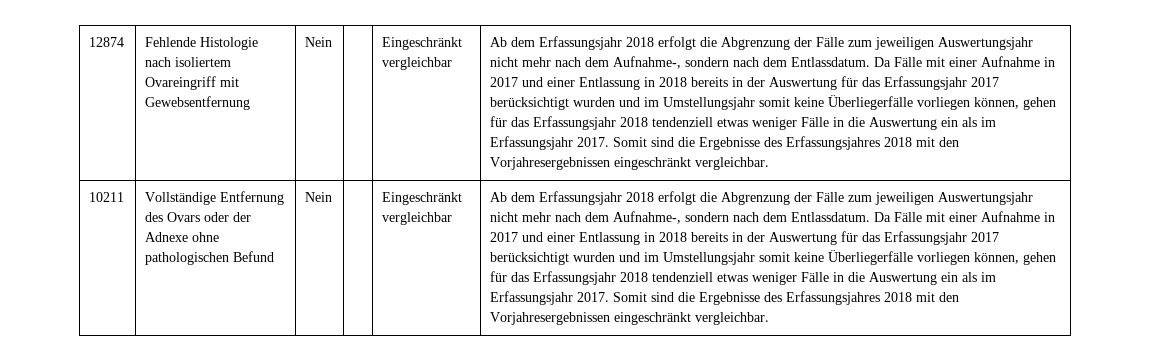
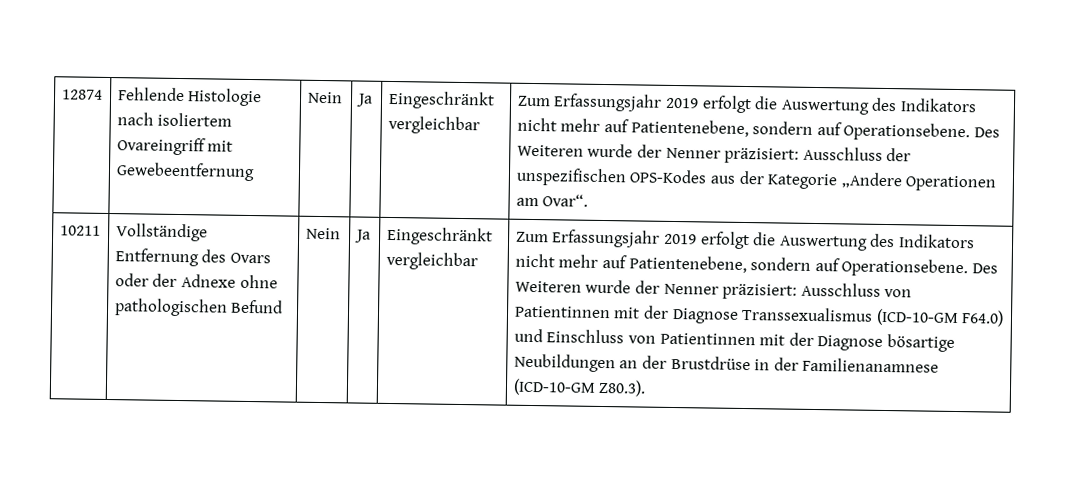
- Fehlende Histologie nach isoliertem Ovareingriff mit Gewebsentfernung | Nein | | Eingeschränkt vergleichbar | Ab dem Erfassungsjahr 2018 erfolgt die Abgrenzung der Fälle zum jeweiligen Auswertungsjahr nicht mehr nach dem Aufnahme-, sondern nach dem Entlassdatum. Da Fälle mit einer Aufnahme in 2017 und einer Entlassung in 2018 bereits in der Auswertung für das Erfassungsjahr 2017 berücksichtigt wurden und im Umstellungsjahr somit keine Überliegerfälle vorliegen können, gehen für das Erfassungsjahr 2018 tendenziell etwas weniger Fälle in die Auswertung ein als im Erfassungsjahr 2017. Somit sind die Ergebnisse des Erfassungsjahres 2018 mit den Vorjahresergebnissen eingeschränkt vergleichbar.
+ Fehlende Histologie nach isoliertem Ovareingriff mit Gewebeentfernung | Nein | Ja | Eingeschränkt vergleichbar | Zum Erfassungsjahr 2019 erfolgt die Auswertung des Indikators nicht mehr auf Patientenebene, sondern auf Operationsebene. Des Weiteren wurde der Nenner präzisiert: Ausschluss der unspezifischen OPS-Kodes aus der Kategorie „Andere Operationen am Ovar“.
- Vollständige Entfernung des Ovars oder der Adnexe ohne pathologischen Befund | Nein | | Eingeschränkt vergleichbar | Ab dem Erfassungsjahr 2018 erfolgt die Abgrenzung der Fälle zum jeweiligen Auswertungsjahr nicht mehr nach dem Aufnahme-, sondern nach dem Entlassdatum. Da Fälle mit einer Aufnahme in 2017 und einer Entlassung in 2018 bereits in der Auswertung für das Erfassungsjahr 2017 berücksichtigt wurden und im Umstellungsjahr somit keine Überliegerfälle vorliegen können, gehen für das Erfassungsjahr 2018 tendenziell etwas weniger Fälle in die Auswertung ein als im Erfassungsjahr 2017. Somit sind die Ergebnisse des Erfassungsjahres 2018 mit den Vorjahresergebnissen eingeschränkt vergleichbar.
+ Vollständige Entfernung des Ovars oder der Adnexe ohne pathologischen Befund | Nein | Ja | Eingeschränkt vergleichbar | Zum Erfassungsjahr 2019 erfolgt die Auswertung des Indikators nicht mehr auf Patientenebene, sondern auf Operationsebene. Des Weiteren wurde der Nenner präzisiert: Ausschluss von Patientinnen mit der Diagnose Transsexualismus (ICD-10-GM F64.0) und Einschluss von Patientinnen mit der Diagnose bösartige Neubildungen an der Brustdrüse in der Familienanamnese (ICD-10-GM Z80.3).

